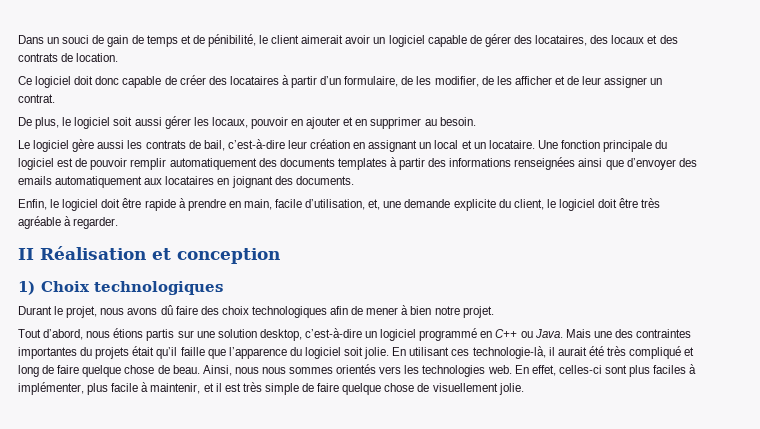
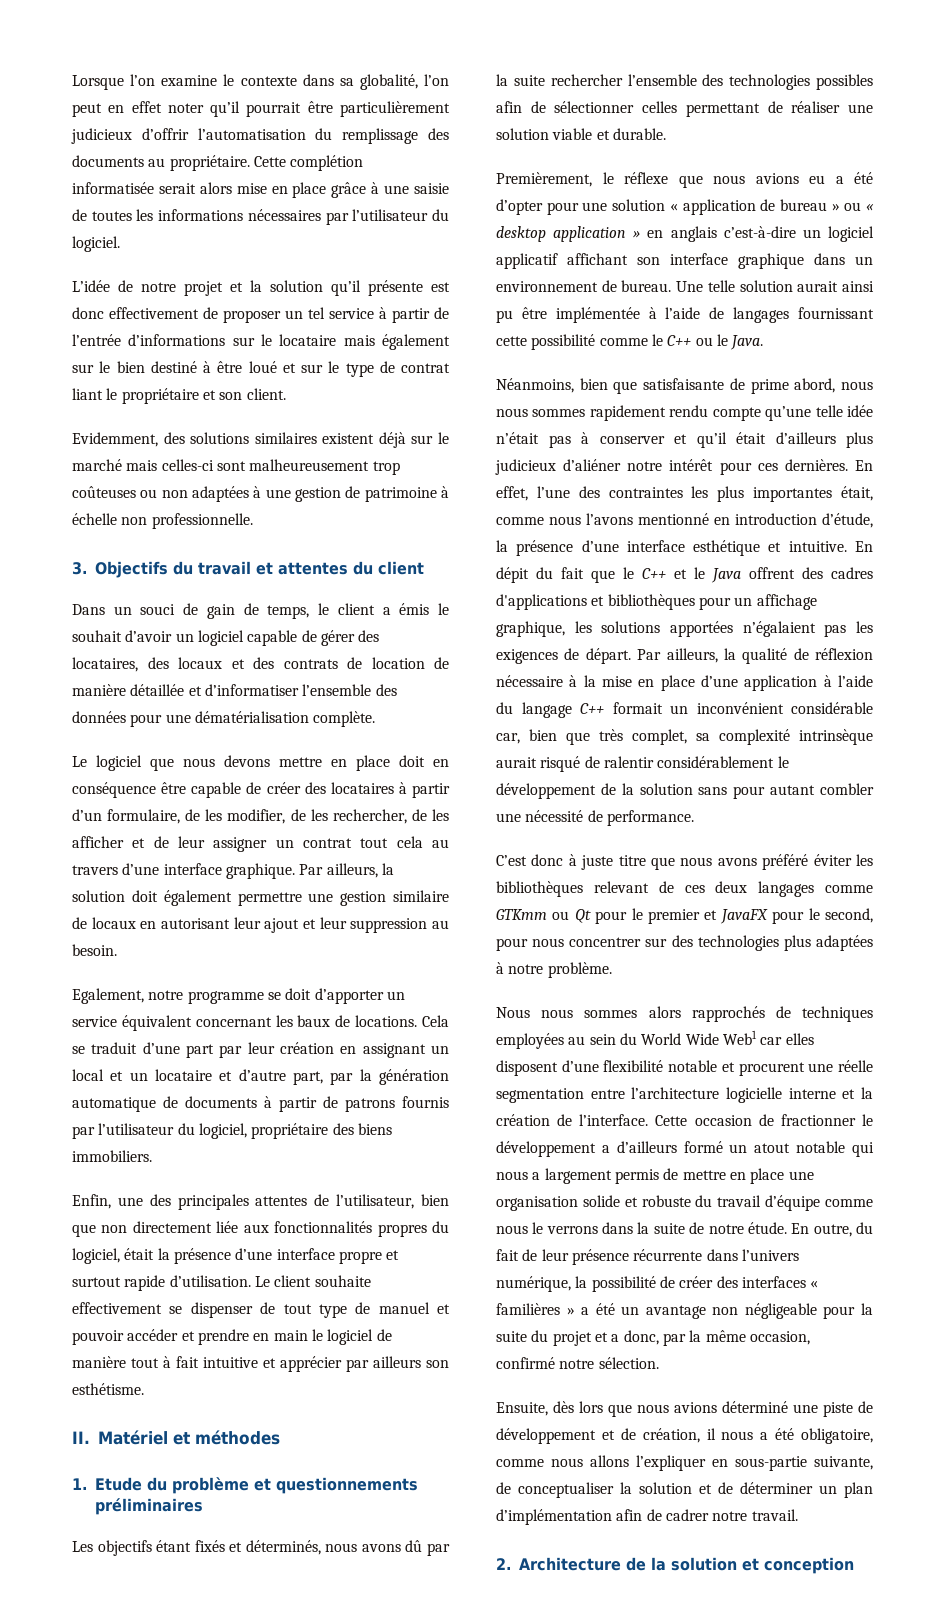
+ Lorsque l’on examine le contexte dans sa globalité, l’on peut en effet noter qu’il pourrait être particulièrement judicieux d’offrir l’automatisation du remplissage des documents au propriétaire. Cette complétion informatisée serait alors mise en place grâce à une saisie de toutes les informations nécessaires par l’utilisateur du logiciel.
+ L’idée de notre projet et la solution qu’il présente est donc effectivement de proposer un tel service à partir de l’entrée d’informations sur le locataire mais également sur le bien destiné à être loué et sur le type de contrat liant le propriétaire et son client.
+ Evidemment, des solutions similaires existent déjà sur le marché mais celles-ci sont malheureusement trop coûteuses ou non adaptées à une gestion de patrimoine à échelle non professionnelle.
+ 3. Objectifs du travail et attentes du client
- Dans un souci de gain de temps et de pénibilité, le client aimerait avoir un logiciel capable de gérer des locataires, des locaux et des contrats de location.
- Ce logiciel doit donc capable de créer des locataires à partir d’un formulaire, de les modifier, de les afficher et de leur assigner un contrat.
- De plus, le logiciel soit aussi gérer les locaux, pouvoir en ajouter et en supprimer au besoin.
- Le logiciel gère aussi les contrats de bail, c’est-à-dire leur création en assignant un local et un locataire. Une fonction principale du logiciel est de pouvoir remplir automatiquement des documents templates à partir des informations renseignées ainsi que d’envoyer des emails automatiquement aux locataires en joignant des documents.
- Enfin, le logiciel doit être rapide à prendre en main, facile d’utilisation, et, une demande explicite du client, le logiciel doit être très agréable à regarder.
- II Réalisation et conception
- 1) Choix technologiques
- Durant le projet, nous avons dû faire des choix technologiques afin de mener à bien notre projet.
- Tout d’abord, nous étions partis sur une solution desktop, c’est-à-dire un logiciel programmé en C++ ou Java. Mais une des contraintes importantes du projets était qu’il faille que l’apparence du logiciel soit jolie. En utilisant ces technologie-là, il aurait été très compliqué et long de faire quelque chose de beau. Ainsi, nous nous sommes orientés vers les technologies web. En effet, celles-ci sont plus faciles à implémenter, plus facile à maintenir, et il est très simple de faire quelque chose de visuellement jolie.
+ Dans un souci de gain de temps, le client a émis le souhait d’avoir un logiciel capable de gérer des locataires, des locaux et des contrats de location de manière détaillée et d’informatiser l’ensemble des données pour une dématérialisation complète.
+ Le logiciel que nous devons mettre en place doit en conséquence être capable de créer des locataires à partir d’un formulaire, de les modifier, de les rechercher, de les afficher et de leur assigner un contrat tout cela au travers d’une interface graphique. Par ailleurs, la solution doit également permettre une gestion similaire de locaux en autorisant leur ajout et leur suppression au besoin.
+ Egalement, notre programme se doit d’apporter un service équivalent concernant les baux de locations. Cela se traduit d’une part par leur création en assignant un local et un locataire et d’autre part, par la génération automatique de documents à partir de patrons fournis par l’utilisateur du logiciel, propriétaire des biens immobiliers.
+ Enfin, une des principales attentes de l’utilisateur, bien que non directement liée aux fonctionnalités propres du logiciel, était la présence d’une interface propre et surtout rapide d’utilisation. Le client souhaite effectivement se dispenser de tout type de manuel et pouvoir accéder et prendre en main le logiciel de manière tout à fait intuitive et apprécier par ailleurs son esthétisme.
+ II. Matériel et méthodes
+ 1. Etude du problème et questionnements préliminaires
+ Les objectifs étant fixés et déterminés, nous avons dû par la suite rechercher l’ensemble des technologies possibles afin de sélectionner celles permettant de réaliser une solution viable et durable.
+ Premièrement, le réflexe que nous avions eu a été d’opter pour une solution « application de bureau » ou « desktop application » en anglais c’est-à-dire un logiciel applicatif affichant son interface graphique dans un environnement de bureau. Une telle solution aurait ainsi pu être implémentée à l’aide de langages fournissant cette possibilité comme le C++ ou le Java.
+ Néanmoins, bien que satisfaisante de prime abord, nous nous sommes rapidement rendu compte qu’une telle idée n’était pas à conserver et qu’il était d’ailleurs plus judicieux d’aliéner notre intérêt pour ces dernières. En effet, l’une des contraintes les plus importantes était, comme nous l’avons mentionné en introduction d’étude, la présence d’une interface esthétique et intuitive. En dépit du fait que le C++ et le Java offrent des cadres d'applications et bibliothèques pour un affichage graphique, les solutions apportées n’égalaient pas les exigences de départ. Par ailleurs, la qualité de réflexion nécessaire à la mise en place d’une application à l’aide du langage C++ formait un inconvénient considérable car, bien que très complet, sa complexité intrinsèque aurait risqué de ralentir considérablement le développement de la solution sans pour autant combler une nécessité de performance.
+ C’est donc à juste titre que nous avons préféré éviter les bibliothèques relevant de ces deux langages comme GTKmm ou Qt pour le premier et JavaFX pour le second, pour nous concentrer sur des technologies plus adaptées à notre problème.
+ Nous nous sommes alors rapprochés de techniques employées au sein du World Wide Web1 car elles disposent d’une flexibilité notable et procurent une réelle segmentation entre l’architecture logicielle interne et la création de l’interface. Cette occasion de fractionner le développement a d’ailleurs formé un atout notable qui nous a largement permis de mettre en place une organisation solide et robuste du travail d’équipe comme nous le verrons dans la suite de notre étude. En outre, du fait de leur présence récurrente dans l’univers numérique, la possibilité de créer des interfaces « familières » a été un avantage non négligeable pour la suite du projet et a donc, par la même occasion, confirmé notre sélection.
+ Ensuite, dès lors que nous avions déterminé une piste de développement et de création, il nous a été obligatoire, comme nous allons l’expliquer en sous-partie suivante, de conceptualiser la solution et de déterminer un plan d’implémentation afin de cadrer notre travail.
+ 2. Architecture de la solution et conception

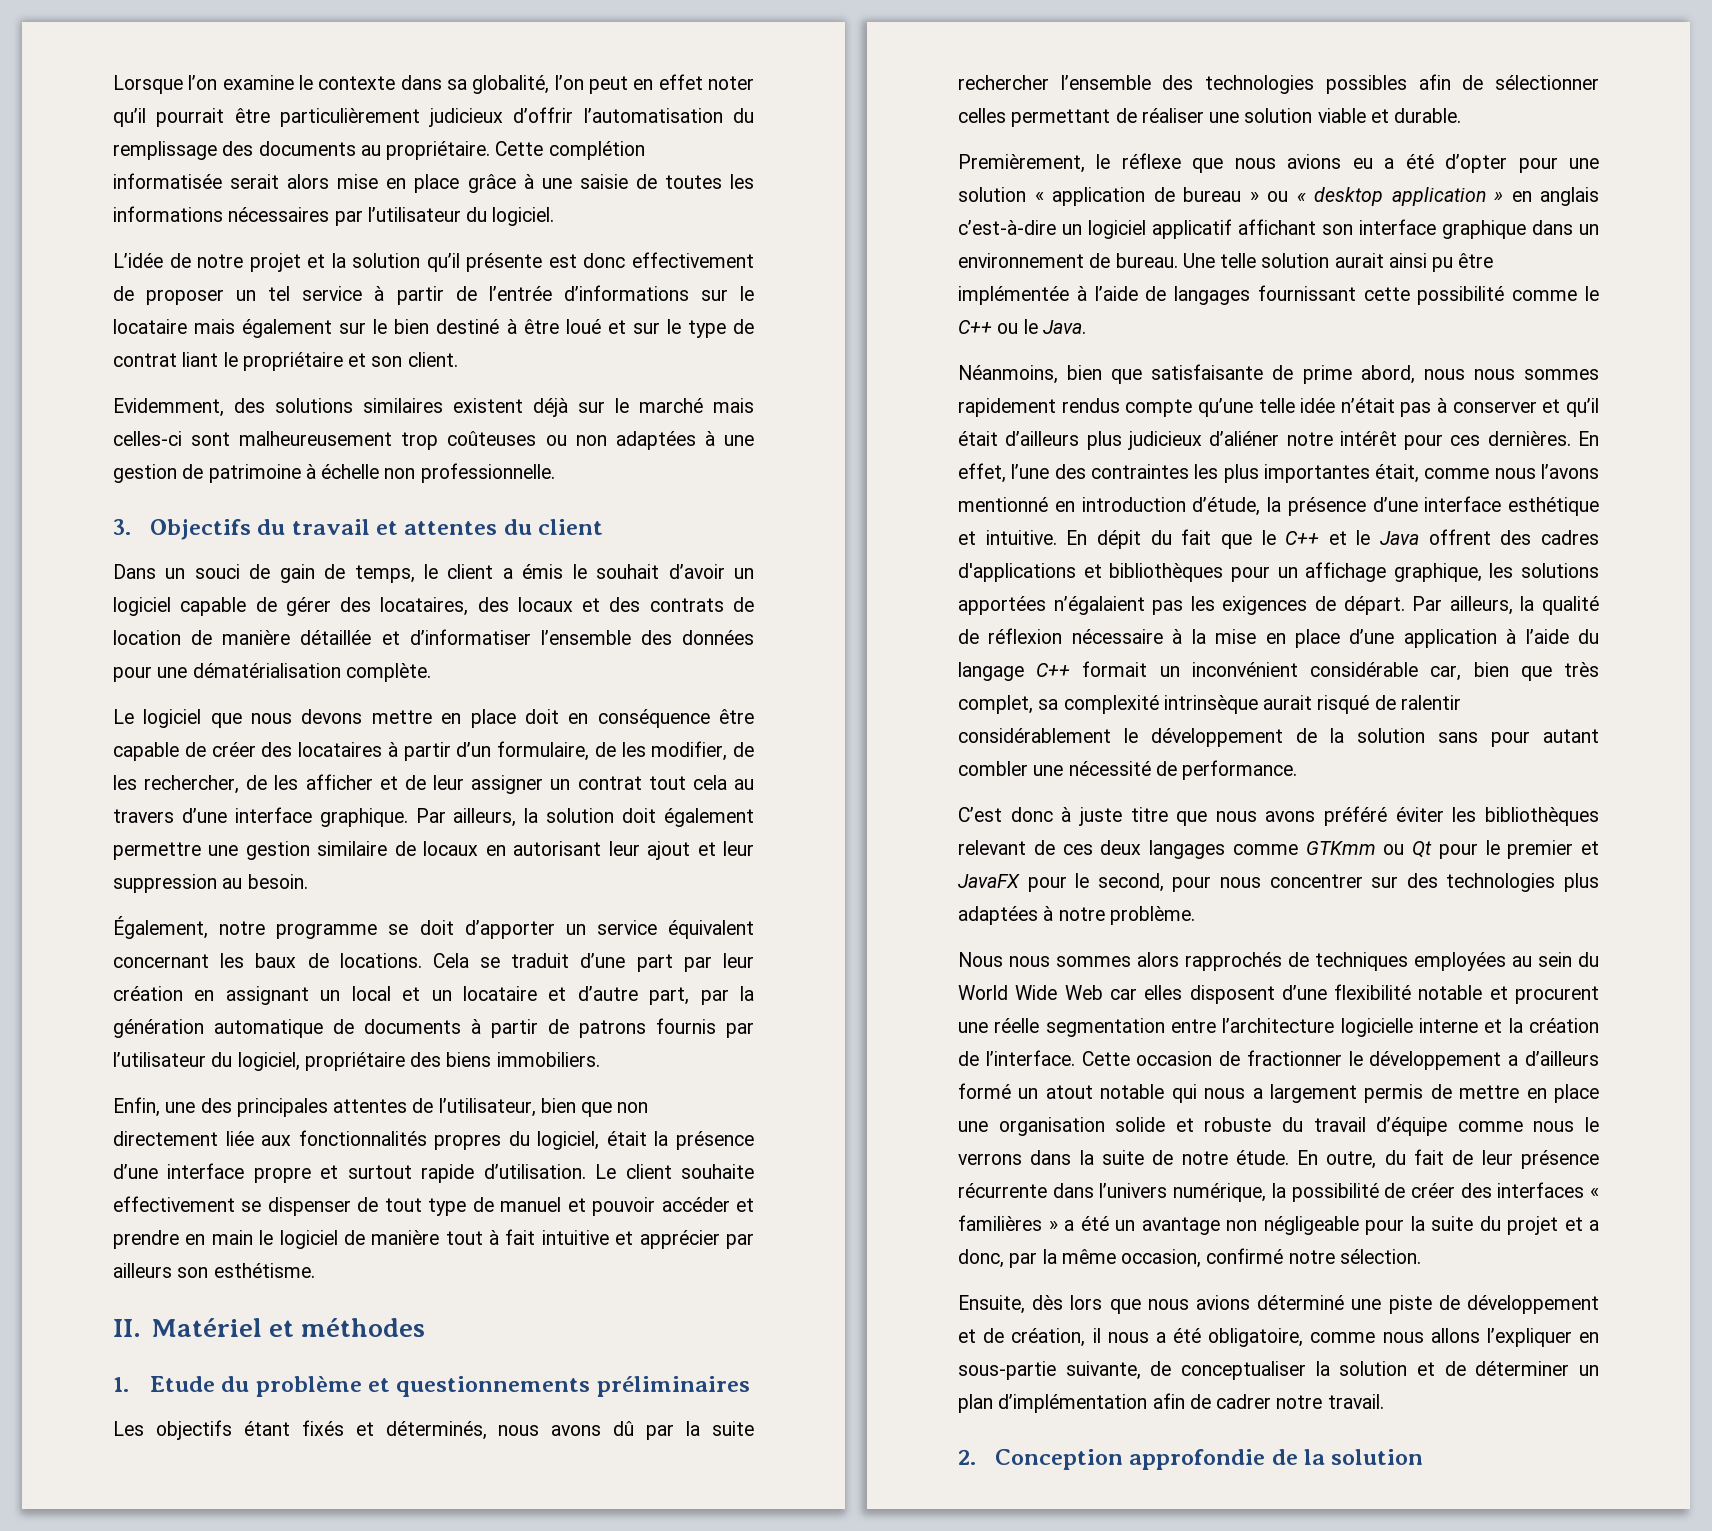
- Egalement, notre programme se doit d’apporter un service équivalent concernant les baux de locations.
+ Également, notre programme se doit d’apporter un service équivalent concernant les baux de locations.
- Néanmoins, bien que satisfaisante de prime abord, nous nous sommes rapidement rendu compte qu’une telle idée n’était pas à conserver et qu’il était d’ailleurs plus judicieux d’aliéner notre intérêt pour ces dernières.
+ Néanmoins, bien que satisfaisante de prime abord, nous nous sommes rapidement rendus compte qu’une telle idée n’était pas à conserver et qu’il était d’ailleurs plus judicieux d’aliéner notre intérêt pour ces dernières.
- Nous nous sommes alors rapprochés de techniques employées au sein du World Wide Web1 car elles disposent d’une flexibilité notable et procurent une réelle segmentation entre l’architecture logicielle interne et la création de l’interface.
+ Nous nous sommes alors rapprochés de techniques employées au sein du World Wide Web car elles disposent d’une flexibilité notable et procurent une réelle segmentation entre l’architecture logicielle interne et la création de l’interface.
- 2. Architecture de la solution et conception
+ 2. Conception approfondie de la solution

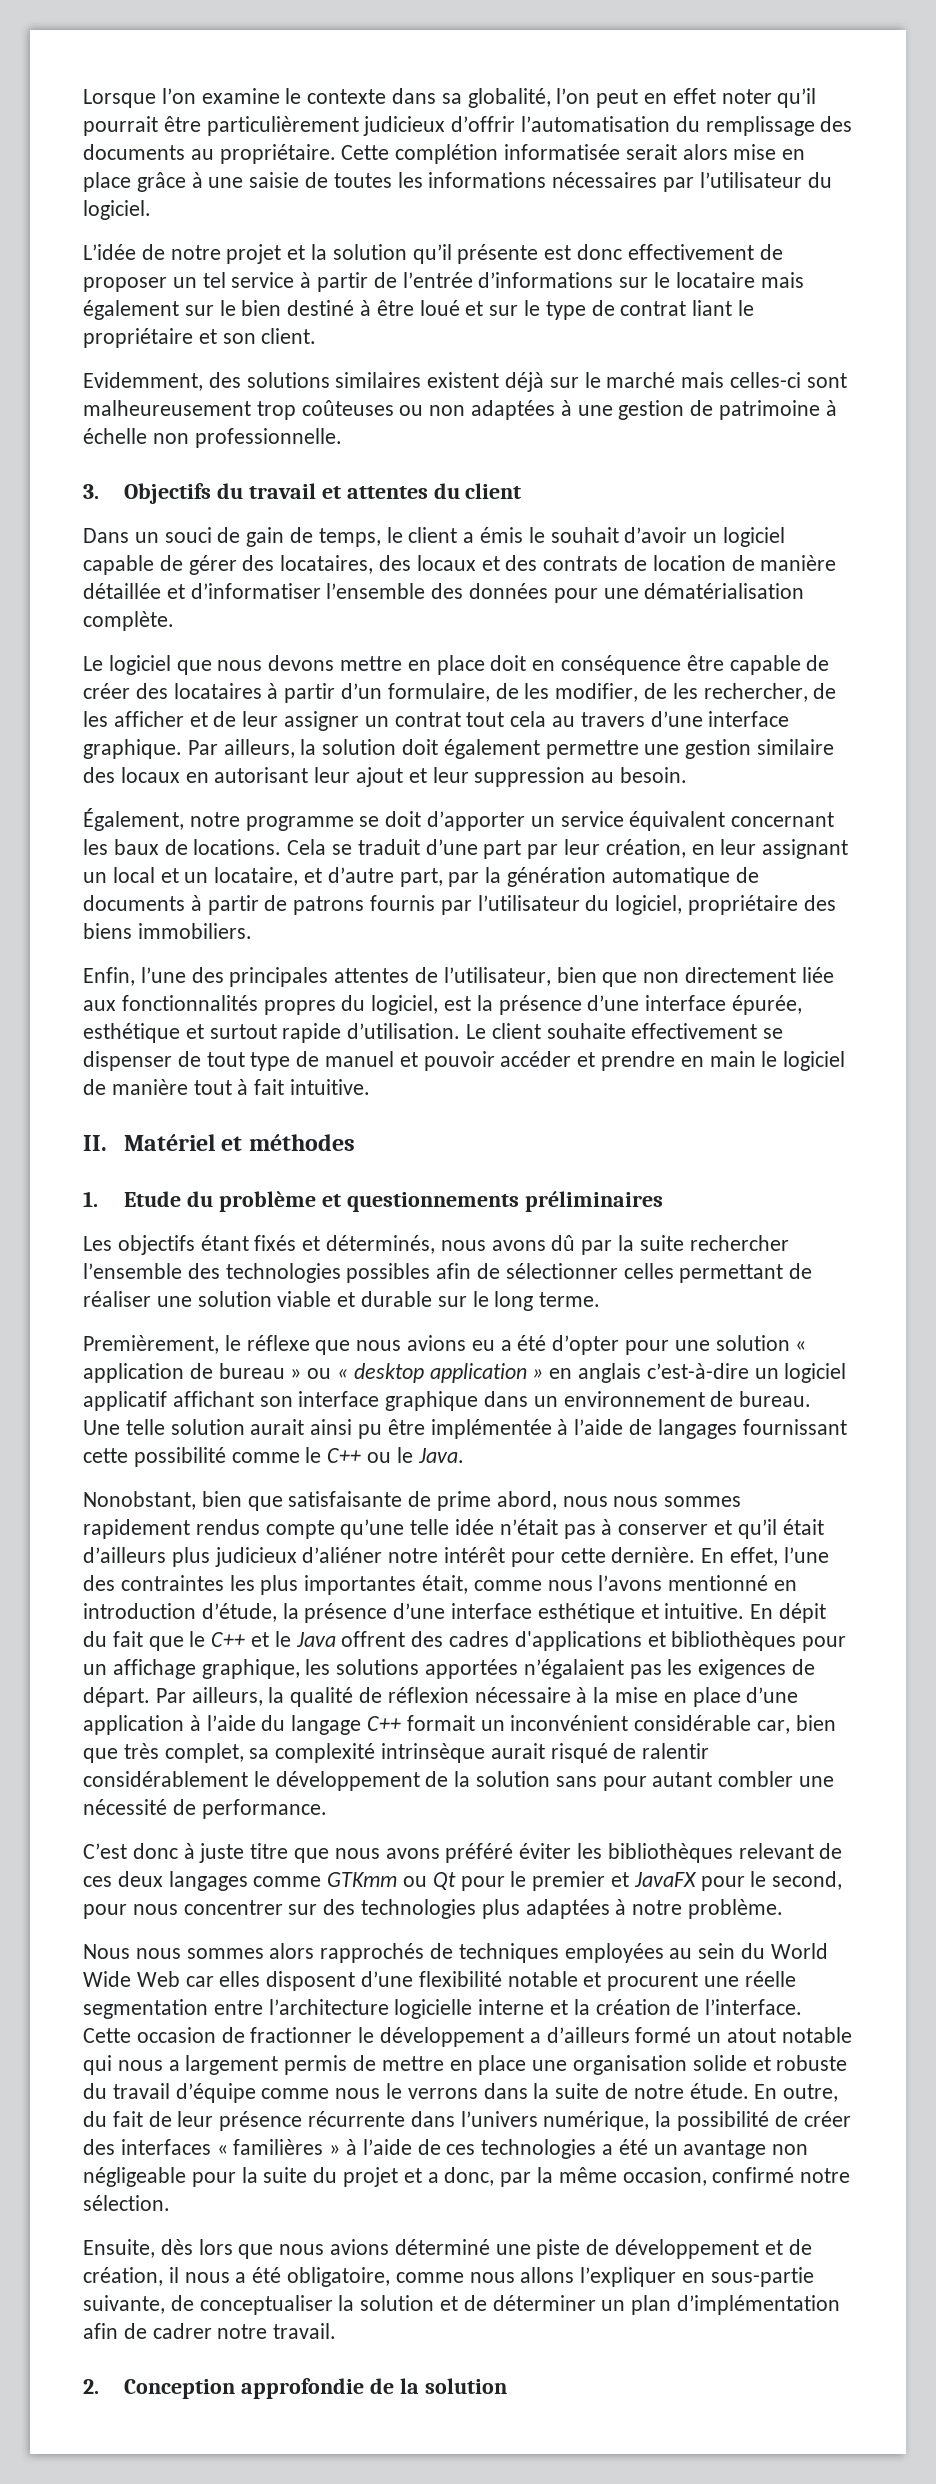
- Par ailleurs, la solution doit également permettre une gestion similaire de locaux en autorisant leur ajout et leur suppression au besoin.
+ Par ailleurs, la solution doit également permettre une gestion similaire des locaux en autorisant leur ajout et leur suppression au besoin.
- Cela se traduit d’une part par leur création en assignant un local et un locataire et d’autre part, par la génération automatique de documents à partir de patrons fournis par l’utilisateur du logiciel, propriétaire des biens immobiliers.
+ Cela se traduit d’une part par leur création, en leur assignant un local et un locataire, et d’autre part, par la génération automatique de documents à partir de patrons fournis par l’utilisateur du logiciel, propriétaire des biens immobiliers.
- Enfin, une des principales attentes de l’utilisateur, bien que non directement liée aux fonctionnalités propres du logiciel, était la présence d’une interface propre et surtout rapide d’utilisation.
+ Enfin, l’une des principales attentes de l’utilisateur, bien que non directement liée aux fonctionnalités propres du logiciel, est la présence d’une interface épurée, esthétique et surtout rapide d’utilisation.
- Le client souhaite effectivement se dispenser de tout type de manuel et pouvoir accéder et prendre en main le logiciel de manière tout à fait intuitive et apprécier par ailleurs son esthétisme.
+ Le client souhaite effectivement se dispenser de tout type de manuel et pouvoir accéder et prendre en main le logiciel de manière tout à fait intuitive.
- Les objectifs étant fixés et déterminés, nous avons dû par la suite rechercher l’ensemble des technologies possibles afin de sélectionner celles permettant de réaliser une solution viable et durable.
+ Les objectifs étant fixés et déterminés, nous avons dû par la suite rechercher l’ensemble des technologies possibles afin de sélectionner celles permettant de réaliser une solution viable et durable sur le long terme.
- Néanmoins, bien que satisfaisante de prime abord, nous nous sommes rapidement rendus compte qu’une telle idée n’était pas à conserver et qu’il était d’ailleurs plus judicieux d’aliéner notre intérêt pour ces dernières.
+ Nonobstant, bien que satisfaisante de prime abord, nous nous sommes rapidement rendus compte qu’une telle idée n’était pas à conserver et qu’il était d’ailleurs plus judicieux d’aliéner notre intérêt pour cette dernière.
- En outre, du fait de leur présence récurrente dans l’univers numérique, la possibilité de créer des interfaces « familières » a été un avantage non négligeable pour la suite du projet et a donc, par la même occasion, confirmé notre sélection.
+ En outre, du fait de leur présence récurrente dans l’univers numérique, la possibilité de créer des interfaces « familières » à l’aide de ces technologies a été un avantage non négligeable pour la suite du projet et a donc, par la même occasion, confirmé notre sélection.

